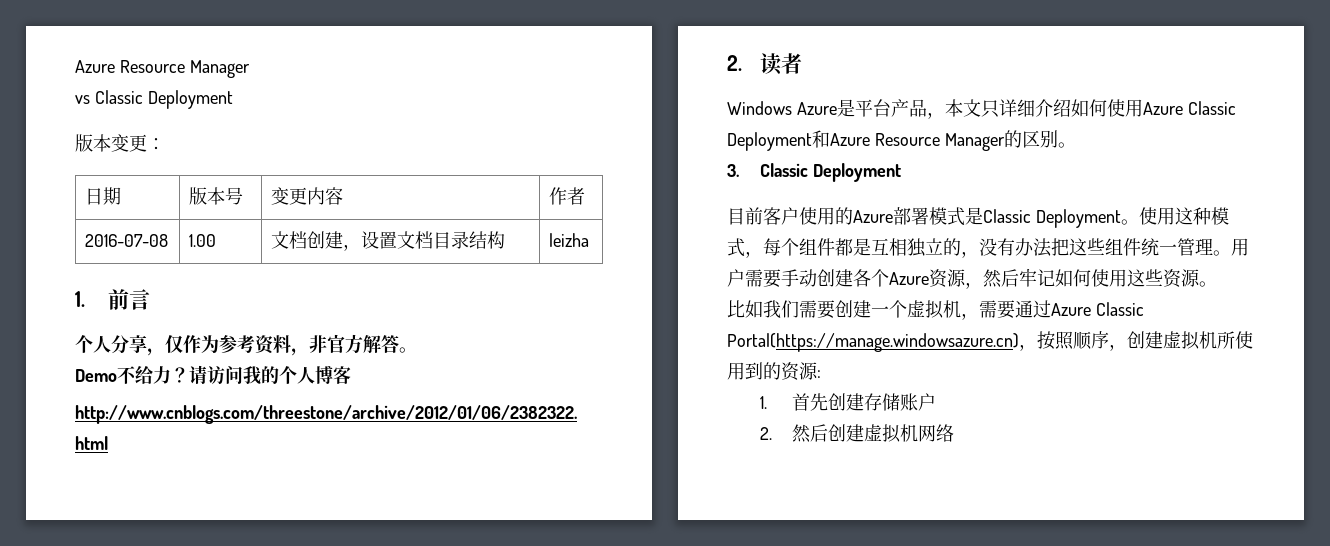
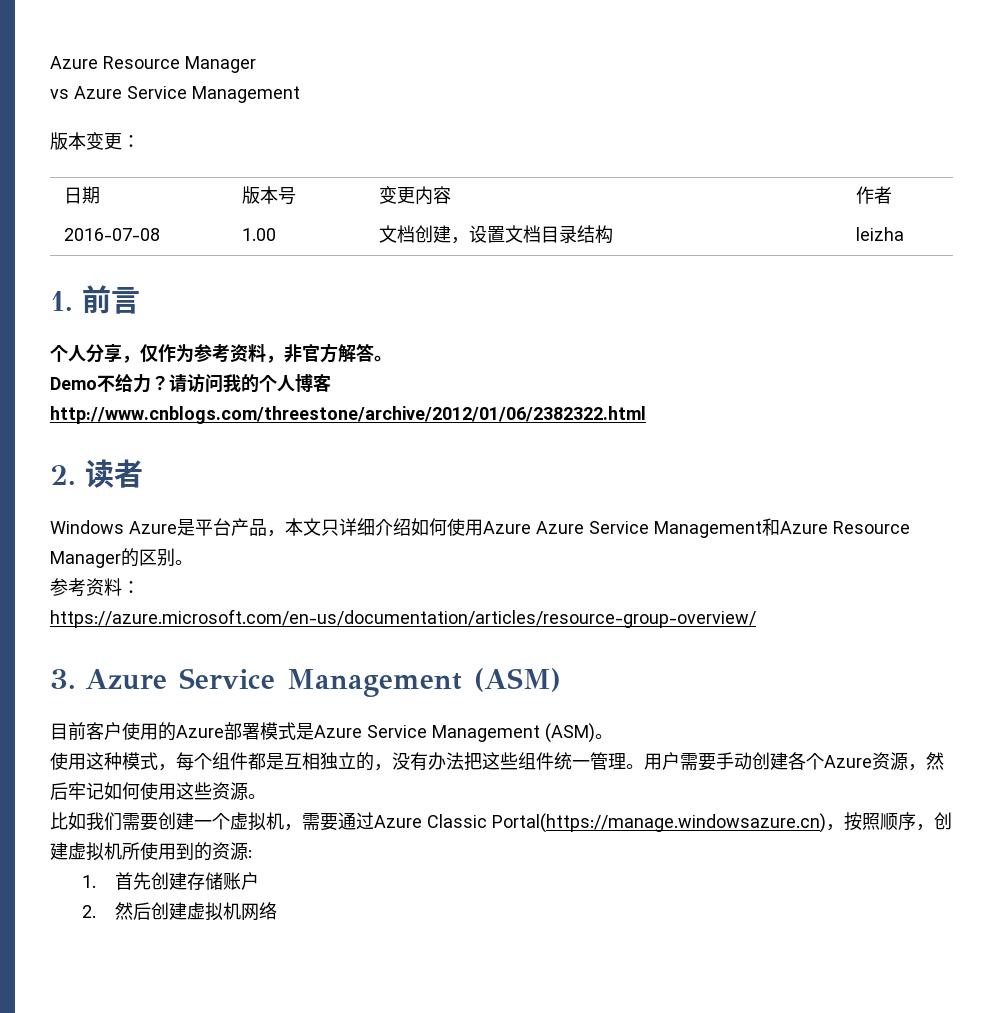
- vs Classic Deployment
+ vs Azure Service Management
- Windows Azure是平台产品，本文只详细介绍如何使用Azure Classic Deployment和Azure Resource Manager的区别。
+ Windows Azure是平台产品，本文只详细介绍如何使用Azure Azure Service Management和Azure Resource Manager的区别。
- 3. Classic Deployment
+ 参考资料：
+ https://azure.microsoft.com/en-us/documentation/articles/resource-group-overview/
+ 3. Azure Service Management (ASM)
- 目前客户使用的Azure部署模式是Classic Deployment。使用这种模式，每个组件都是互相独立的，没有办法把这些组件统一管理。
+ 目前客户使用的Azure部署模式是Azure Service Management (ASM)。
+ 使用这种模式，每个组件都是互相独立的，没有办法把这些组件统一管理。

